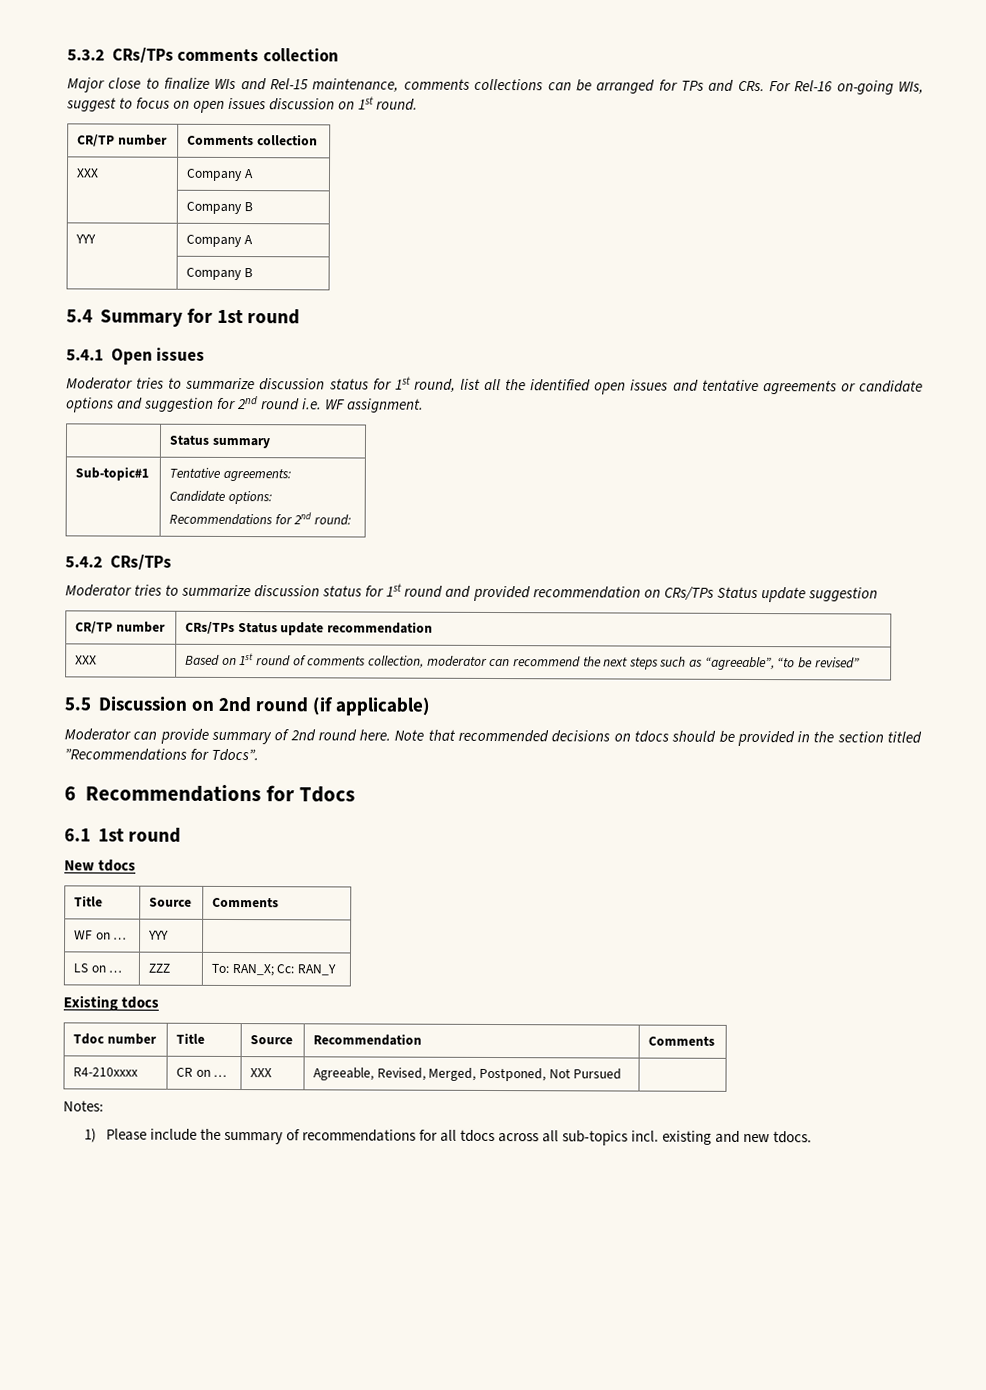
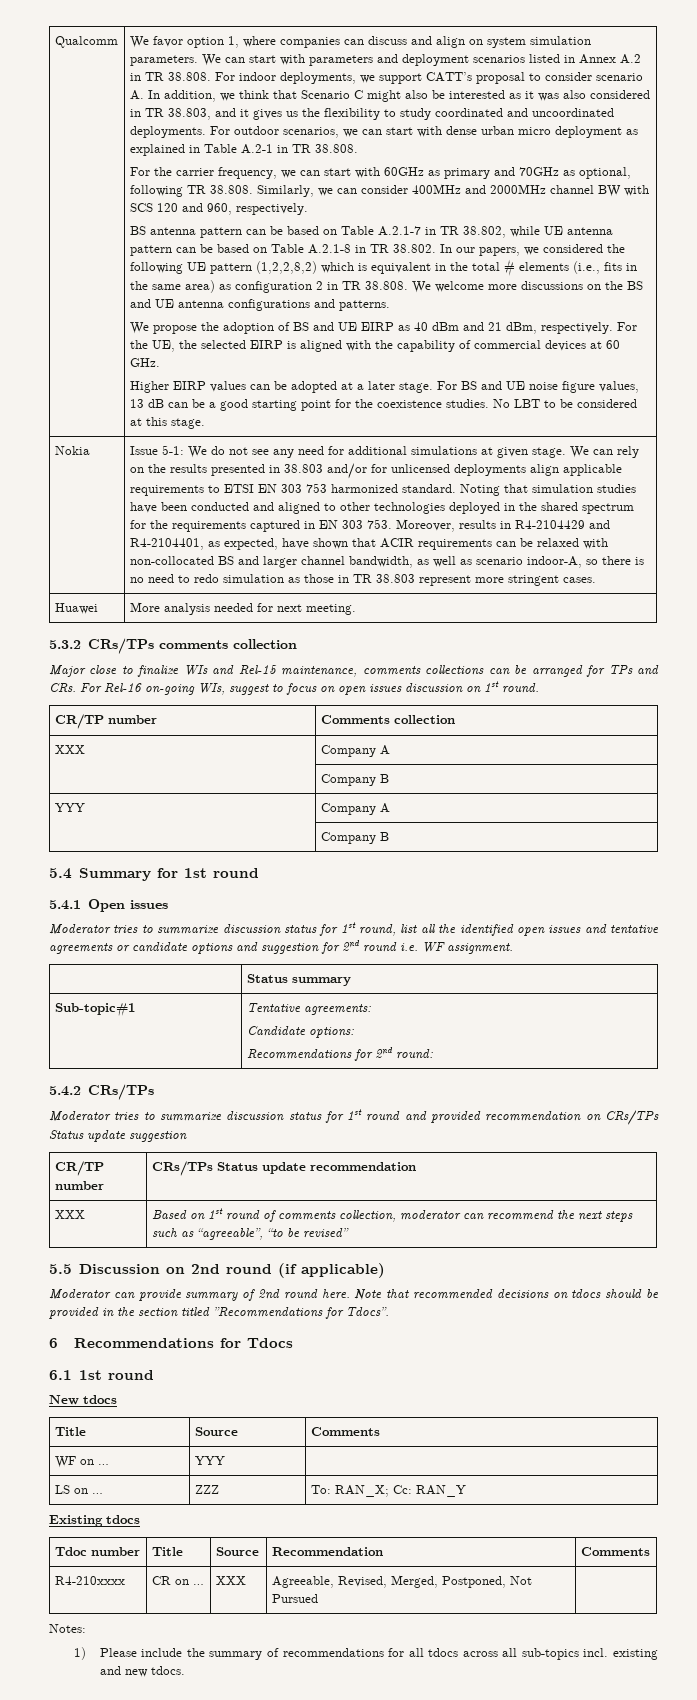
+ Qualcomm | We favor option 1, where companies can discuss and align on system simulation parameters. We can start with parameters and deployment scenarios listed in Annex A.2 in TR 38.808. For indoor deployments, we support CATT’s proposal to consider scenario A. In addition, we think that Scenario C might also be interested as it was also considered in TR 38.803, and it gives us the flexibility to study coordinated and uncoordinated deployments. For outdoor scenarios, we can start with dense urban micro deployment as explained in Table A.2-1 in TR 38.808.
+ For the carrier frequency, we can start with 60GHz as primary and 70GHz as optional, following TR 38.808. Similarly, we can consider 400MHz and 2000MHz channel BW with SCS 120 and 960, respectively.
+ BS antenna pattern can be based on Table A.2.1-7 in TR 38.802, while UE antenna pattern can be based on Table A.2.1-8 in TR 38.802. In our papers, we considered the following UE pattern (1,2,2,8,2) which is equivalent in the total # elements (i.e., fits in the same area) as configuration 2 in TR 38.808. We welcome more discussions on the BS and UE antenna configurations and patterns.
+ We propose the adoption of BS and UE EIRP as 40 dBm and 21 dBm, respectively. For the UE, the selected EIRP is aligned with the capability of commercial devices at 60 GHz.
+ Higher EIRP values can be adopted at a later stage. For BS and UE noise figure values, 13 dB can be a good starting point for the coexistence studies. No LBT to be considered at this stage.
+ Nokia | Issue 5-1: We do not see any need for additional simulations at given stage. We can rely on the results presented in 38.803 and/or for unlicensed deployments align applicable requirements to ETSI EN 303 753 harmonized standard. Noting that simulation studies have been conducted and aligned to other technologies deployed in the shared spectrum for the requirements captured in EN 303 753. Moreover, results in R4-2104429 and R4-2104401, as expected, have shown that ACIR requirements can be relaxed with non-collocated BS and larger channel bandwidth, as well as scenario indoor-A, so there is no need to redo simulation as those in TR 38.803 represent more stringent cases.
+ Huawei | More analysis needed for next meeting.

